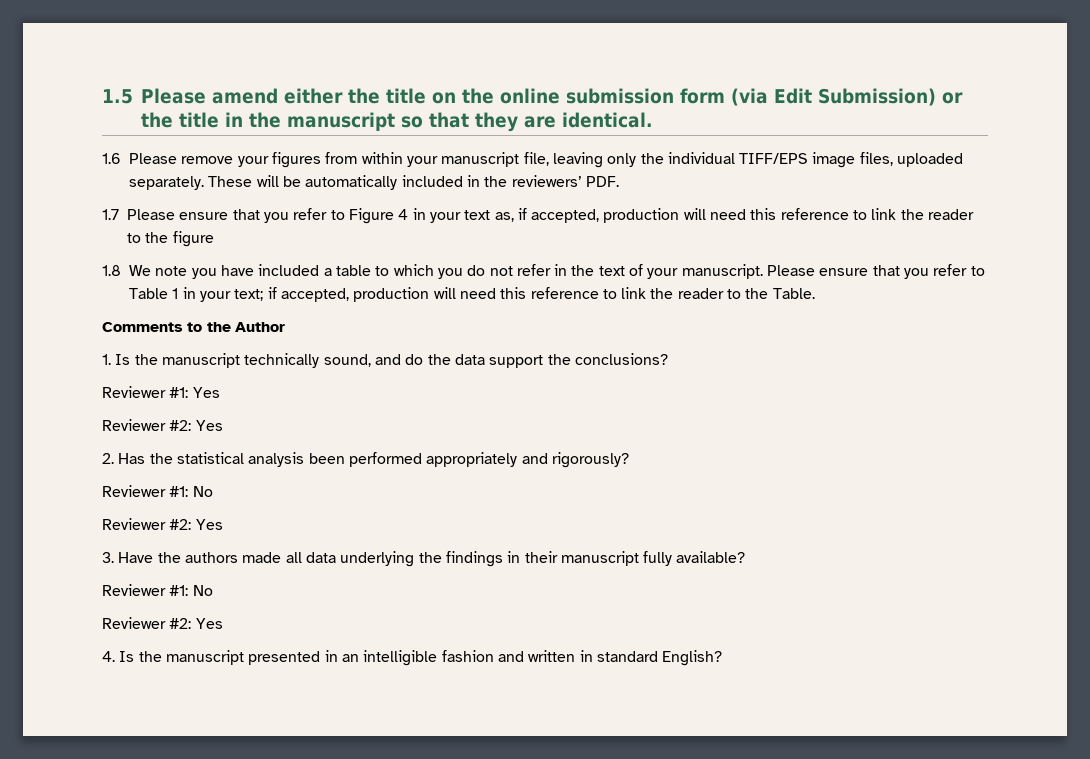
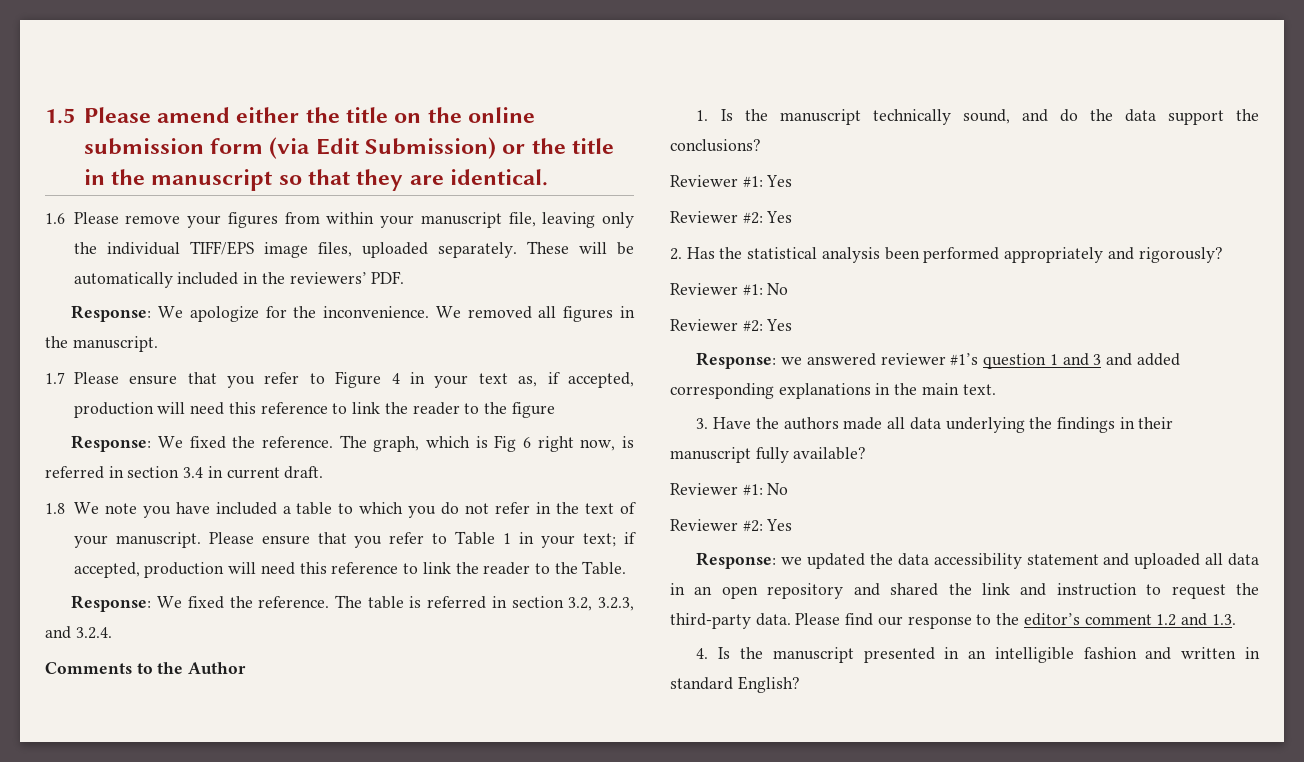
+ Response: We apologize for the inconvenience. We removed all figures in the manuscript.
+ Response: We fixed the reference. The graph, which is Fig 6 right now, is referred in section 3.4 in current draft.
+ Response: We fixed the reference. The table is referred in section 3.2, 3.2.3, and 3.2.4.
+ Response: we answered reviewer #1’s question 1 and 3 and added corresponding explanations in the main text.
+ Response: we updated the data accessibility statement and uploaded all data in an open repository and shared the link and instruction to request the third-party data. Please find our response to the editor’s comment 1.2 and 1.3.

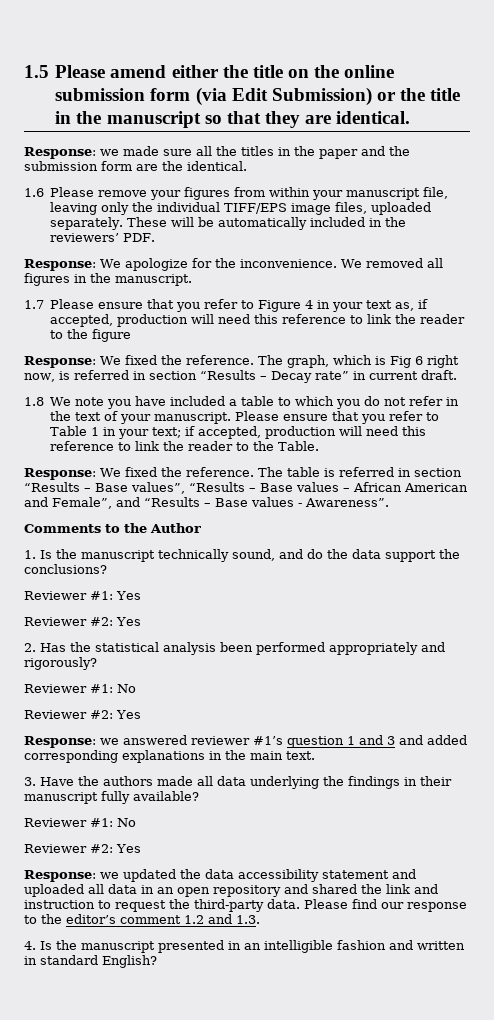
+ Response: we made sure all the titles in the paper and the submission form are the identical.
- The graph, which is Fig 6 right now, is referred in section 3.4 in current draft.
+ The graph, which is Fig 6 right now, is referred in section “Results – Decay rate” in current draft.
- The table is referred in section 3.2, 3.2.3, and 3.2.4.
+ The table is referred in section “Results – Base values”, “Results – Base values – African American and Female”, and “Results – Base values - Awareness”.

